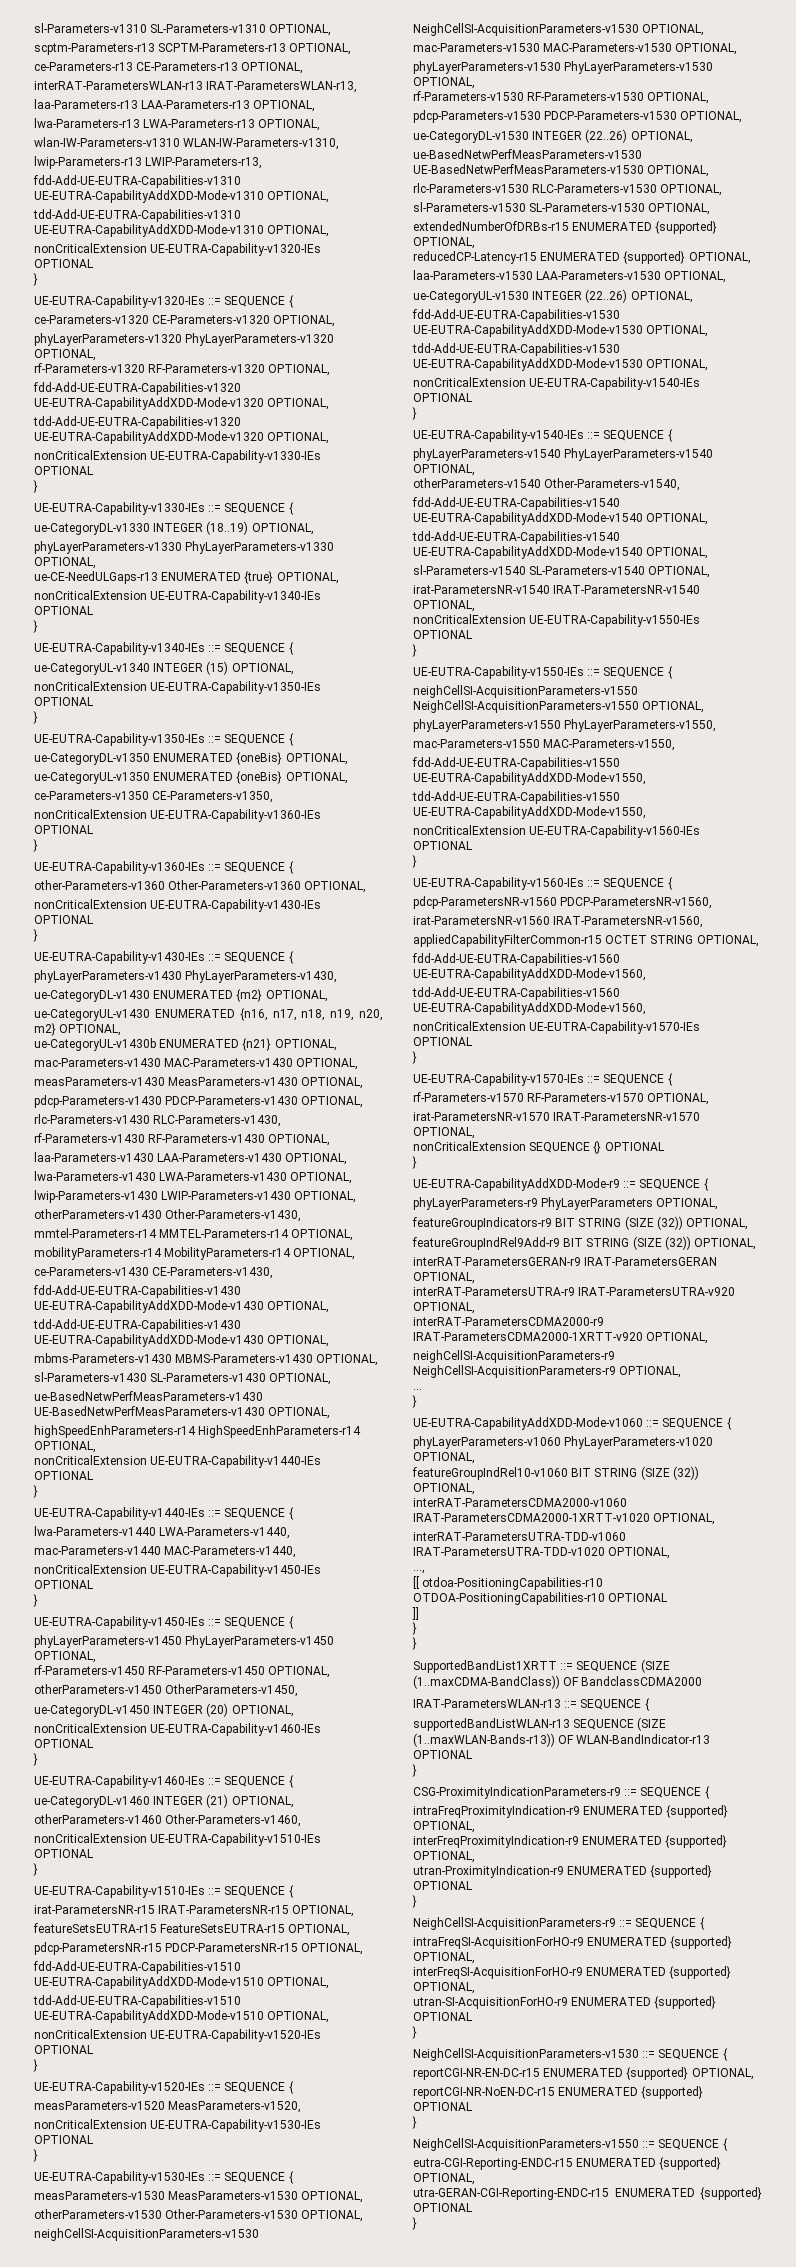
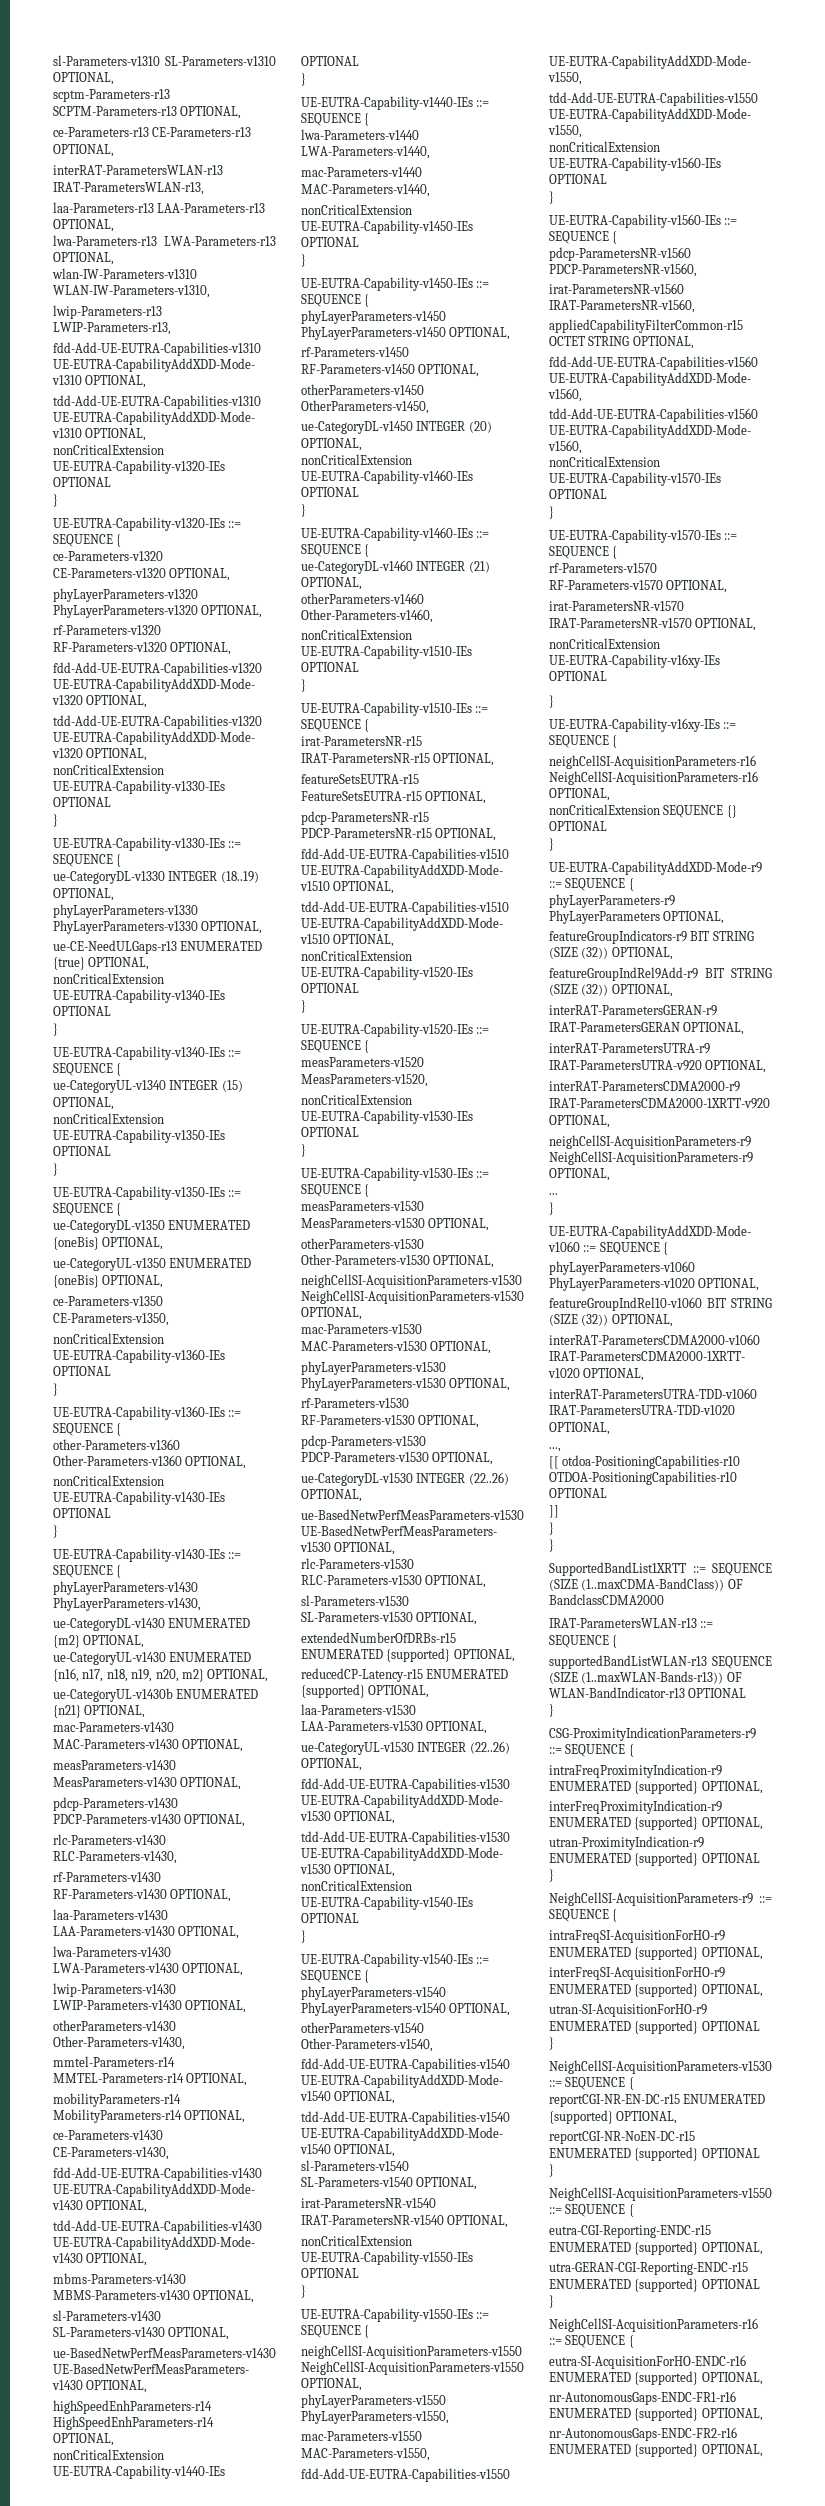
+ nonCriticalExtension UE-EUTRA-Capability-v16xy-IEs OPTIONAL
+ }
+ UE-EUTRA-Capability-v16xy-IEs ::= SEQUENCE {
+ neighCellSI-AcquisitionParameters-r16 NeighCellSI-AcquisitionParameters-r16 OPTIONAL,
+ NeighCellSI-AcquisitionParameters-r16 ::= SEQUENCE {
+ eutra-SI-AcquisitionForHO-ENDC-r16 ENUMERATED {supported} OPTIONAL,
+ nr-AutonomousGaps-ENDC-FR1-r16 ENUMERATED {supported} OPTIONAL,
+ nr-AutonomousGaps-ENDC-FR2-r16 ENUMERATED {supported} OPTIONAL,

